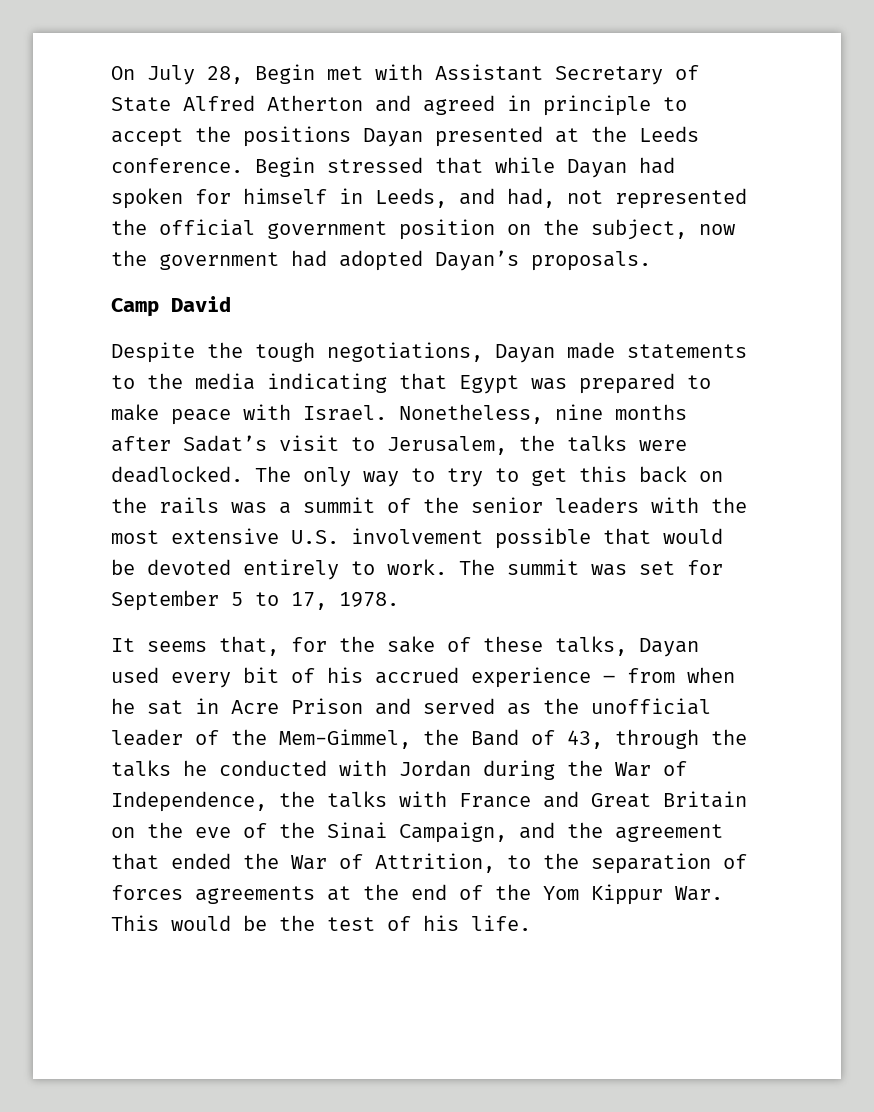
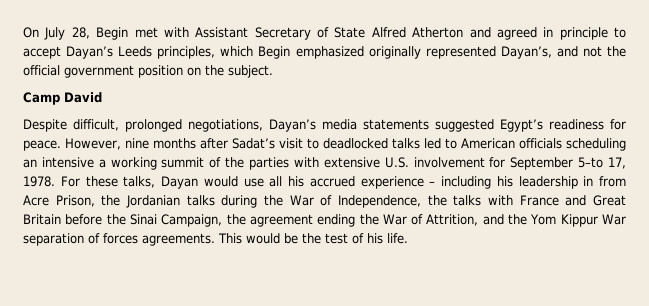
- On July 28, Begin met with Assistant Secretary of State Alfred Atherton and agreed in principle to accept the positions Dayan presented at the Leeds conference. Begin stressed that while Dayan had spoken for himself in Leeds, and had, not represented the official government position on the subject, now the government had adopted Dayan’s proposals.
+ On July 28, Begin met with Assistant Secretary of State Alfred Atherton and agreed in principle to accept Dayan’s Leeds principles, which Begin emphasized originally represented Dayan’s, and not the official government position on the subject.
  Camp David
- Despite the tough negotiations, Dayan made statements to the media indicating that Egypt was prepared to make peace with Israel. Nonetheless, nine months after Sadat’s visit to Jerusalem, the talks were deadlocked. The only way to try to get this back on the rails was a summit of the senior leaders with the most extensive U.S. involvement possible that would be devoted entirely to work. The summit was set for September 5 to 17, 1978.
- It seems that, for the sake of these talks, Dayan used every bit of his accrued experience – from when he sat in Acre Prison and served as the unofficial leader of the Mem-Gimmel, the Band of 43, through the talks he conducted with Jordan during the War of Independence, the talks with France and Great Britain on the eve of the Sinai Campaign, and the agreement that ended the War of Attrition, to the separation of forces agreements at the end of the Yom Kippur War. This would be the test of his life.
+ Despite difficult, prolonged negotiations, Dayan’s media statements suggested Egypt’s readiness for peace. However, nine months after Sadat’s visit to deadlocked talks led to American officials scheduling an intensive a working summit of the parties with extensive U.S. involvement for September 5–to 17, 1978. For these talks, Dayan would use all his accrued experience – including his leadership in from Acre Prison, the Jordanian talks during the War of Independence, the talks with France and Great Britain before the Sinai Campaign, the agreement ending the War of Attrition, and the Yom Kippur War separation of forces agreements. This would be the test of his life.

